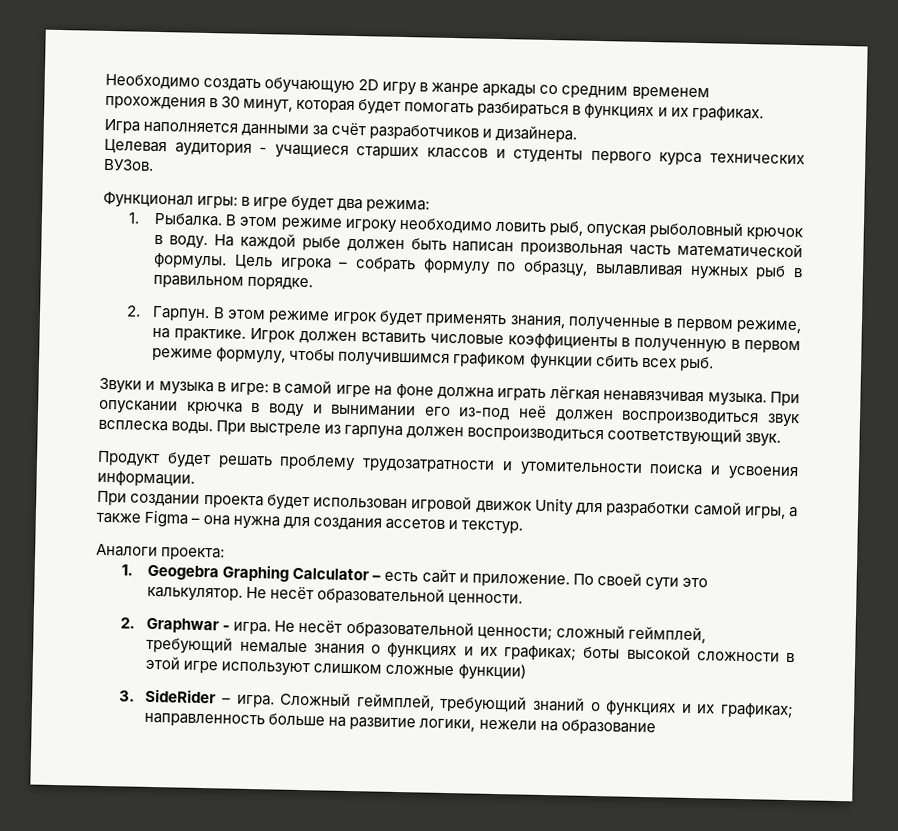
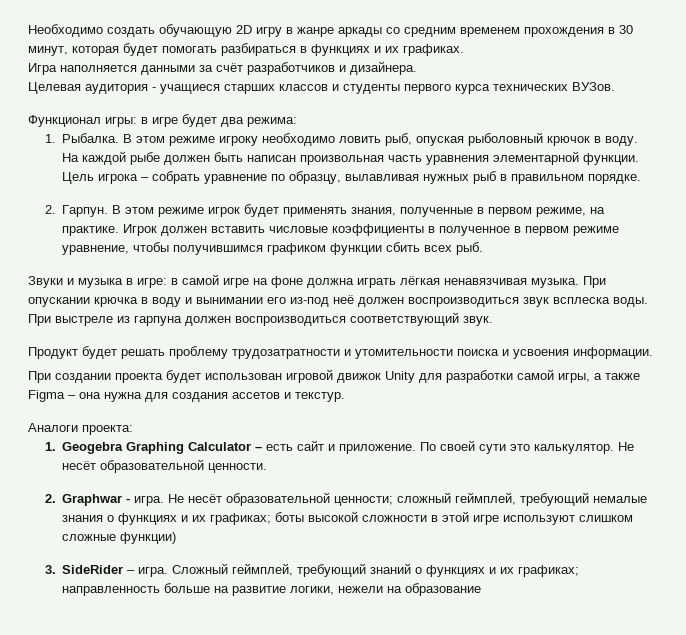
- На каждой рыбе должен быть написан произвольная часть математической формулы.
+ На каждой рыбе должен быть написан произвольная часть уравнения элементарной функции.
- Цель игрока – собрать формулу по образцу, вылавливая нужных рыб в правильном порядке.
+ Цель игрока – собрать уравнение по образцу, вылавливая нужных рыб в правильном порядке.
- Игрок должен вставить числовые коэффициенты в полученную в первом режиме формулу, чтобы получившимся графиком функции сбить всех рыб.
+ Игрок должен вставить числовые коэффициенты в полученное в первом режиме уравнение, чтобы получившимся графиком функции сбить всех рыб.

